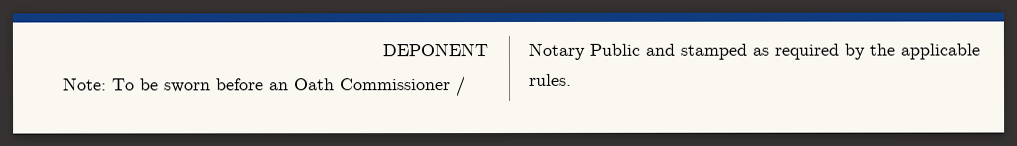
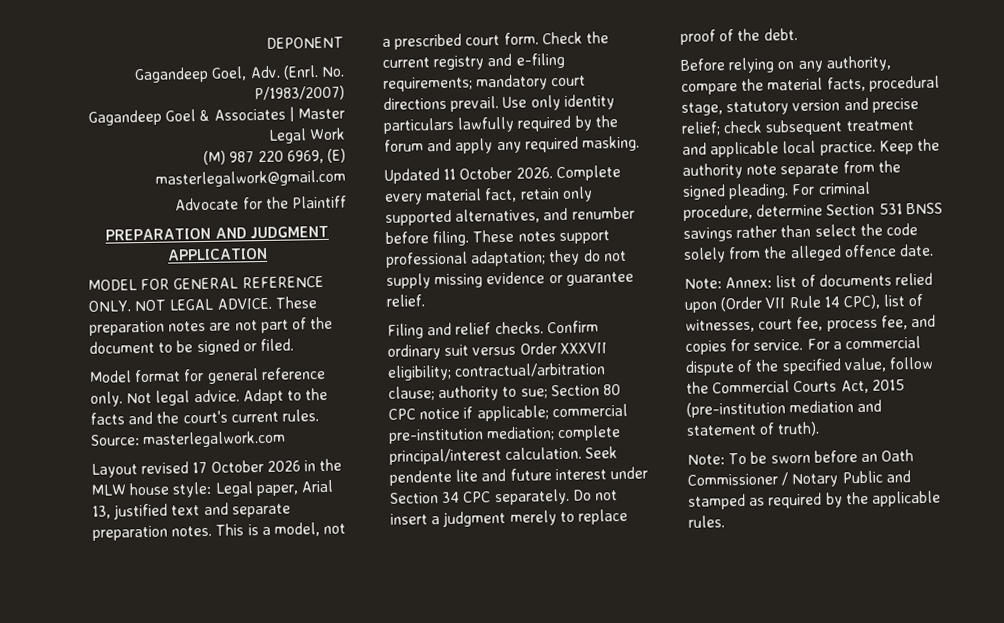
+ Gagandeep Goel, Adv. (Enrl. No. P/1983/2007)
+ Gagandeep Goel & Associates | Master Legal Work
+ (M) 987 220 6969, (E) masterlegalwork@gmail.com
+ Advocate for the Plaintiff
+ PREPARATION AND JUDGMENT APPLICATION
+ MODEL FOR GENERAL REFERENCE ONLY. NOT LEGAL ADVICE. These preparation notes are not part of the document to be signed or filed.
+ Model format for general reference only. Not legal advice. Adapt to the facts and the court's current rules. Source: masterlegalwork.com
+ Layout revised 17 October 2026 in the MLW house style: Legal paper, Arial 13, justified text and separate preparation notes. This is a model, not a prescribed court form. Check the current registry and e-filing requirements; mandatory court directions prevail. Use only identity particulars lawfully required by the forum and apply any required masking.
+ Updated 11 October 2026. Complete every material fact, retain only supported alternatives, and renumber before filing. These notes support professional adaptation; they do not supply missing evidence or guarantee relief.
+ Filing and relief checks. Confirm ordinary suit versus Order XXXVII eligibility; contractual/arbitration clause; authority to sue; Section 80 CPC notice if applicable; commercial pre-institution mediation; complete principal/interest calculation. Seek pendente lite and future interest under Section 34 CPC separately. Do not insert a judgment merely to replace proof of the debt.
+ Before relying on any authority, compare the material facts, procedural stage, statutory version and precise relief; check subsequent treatment and applicable local practice. Keep the authority note separate from the signed pleading. For criminal procedure, determine Section 531 BNSS savings rather than select the code solely from the alleged offence date.
+ Note: Annex: list of documents relied upon (Order VII Rule 14 CPC), list of witnesses, court fee, process fee, and copies for service. For a commercial dispute of the specified value, follow the Commercial Courts Act, 2015 (pre-institution mediation and statement of truth).

